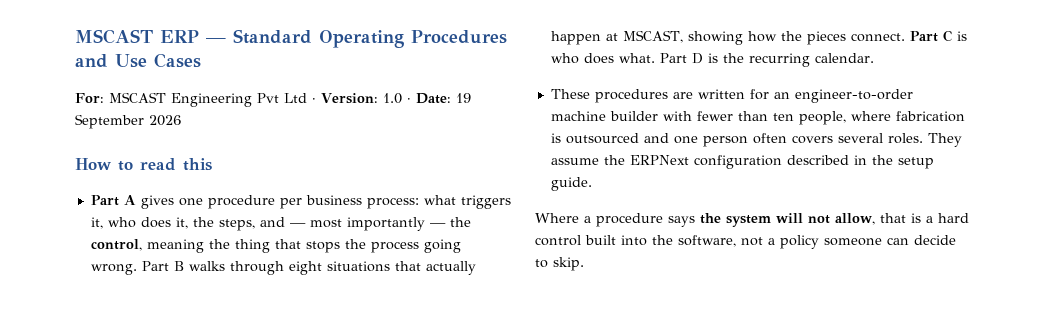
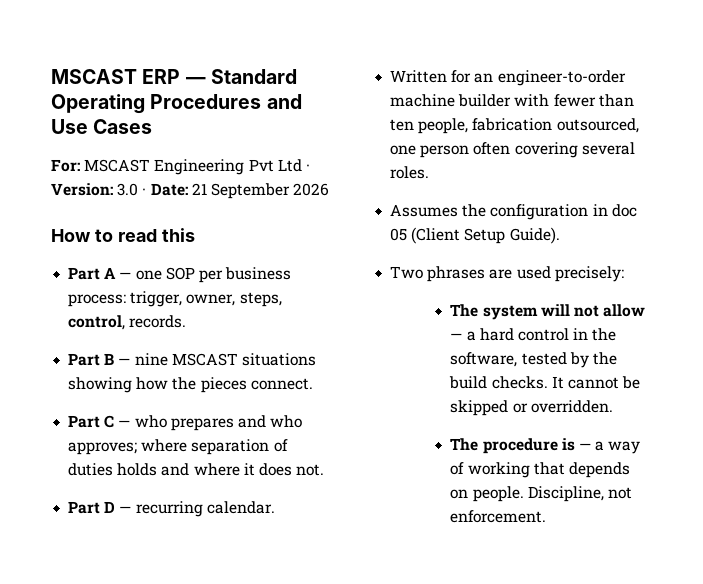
- For: MSCAST Engineering Pvt Ltd · Version: 1.0 · Date: 19 September 2026
+ For: MSCAST Engineering Pvt Ltd · Version: 3.0 · Date: 21 September 2026
- Part A gives one procedure per business process: what triggers it, who does it, the steps, and — most importantly — the control, meaning the thing that stops the process going wrong. Part B walks through eight situations that actually happen at MSCAST, showing how the pieces connect. Part C is who does what. Part D is the recurring calendar.
- These procedures are written for an engineer-to-order machine builder with fewer than ten people, where fabrication is outsourced and one person often covers several roles. They assume the ERPNext configuration described in the setup guide.
- Where a procedure says the system will not allow, that is a hard control built into the software, not a policy someone can decide to skip.
+ Part A — one SOP per business process: trigger, owner, steps, control, records.
+ Part B — nine MSCAST situations showing how the pieces connect.
+ Part C — who prepares and who approves; where separation of duties holds and where it does not.
+ Part D — recurring calendar.
+ Written for an engineer-to-order machine builder with fewer than ten people, fabrication outsourced, one person often covering several roles.
+ Assumes the configuration in doc 05 (Client Setup Guide).
+ Two phrases are used precisely:
+ The system will not allow — a hard control in the software, tested by the build checks. It cannot be skipped or overridden.
+ The procedure is — a way of working that depends on people. Discipline, not enforcement.

